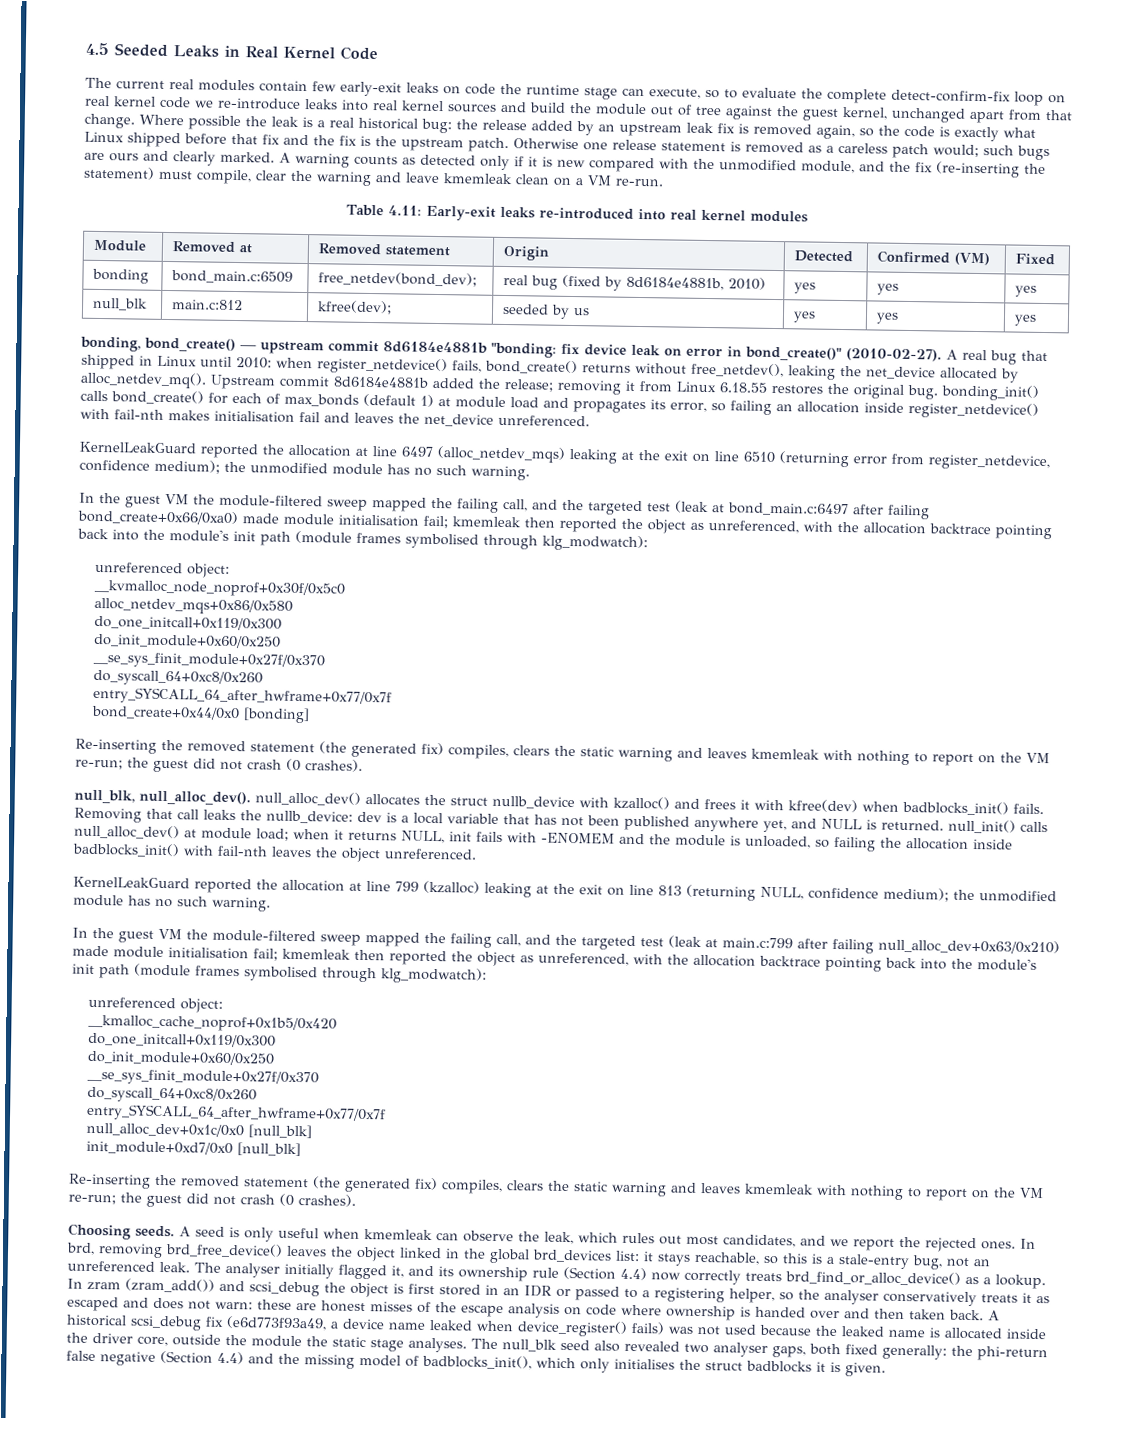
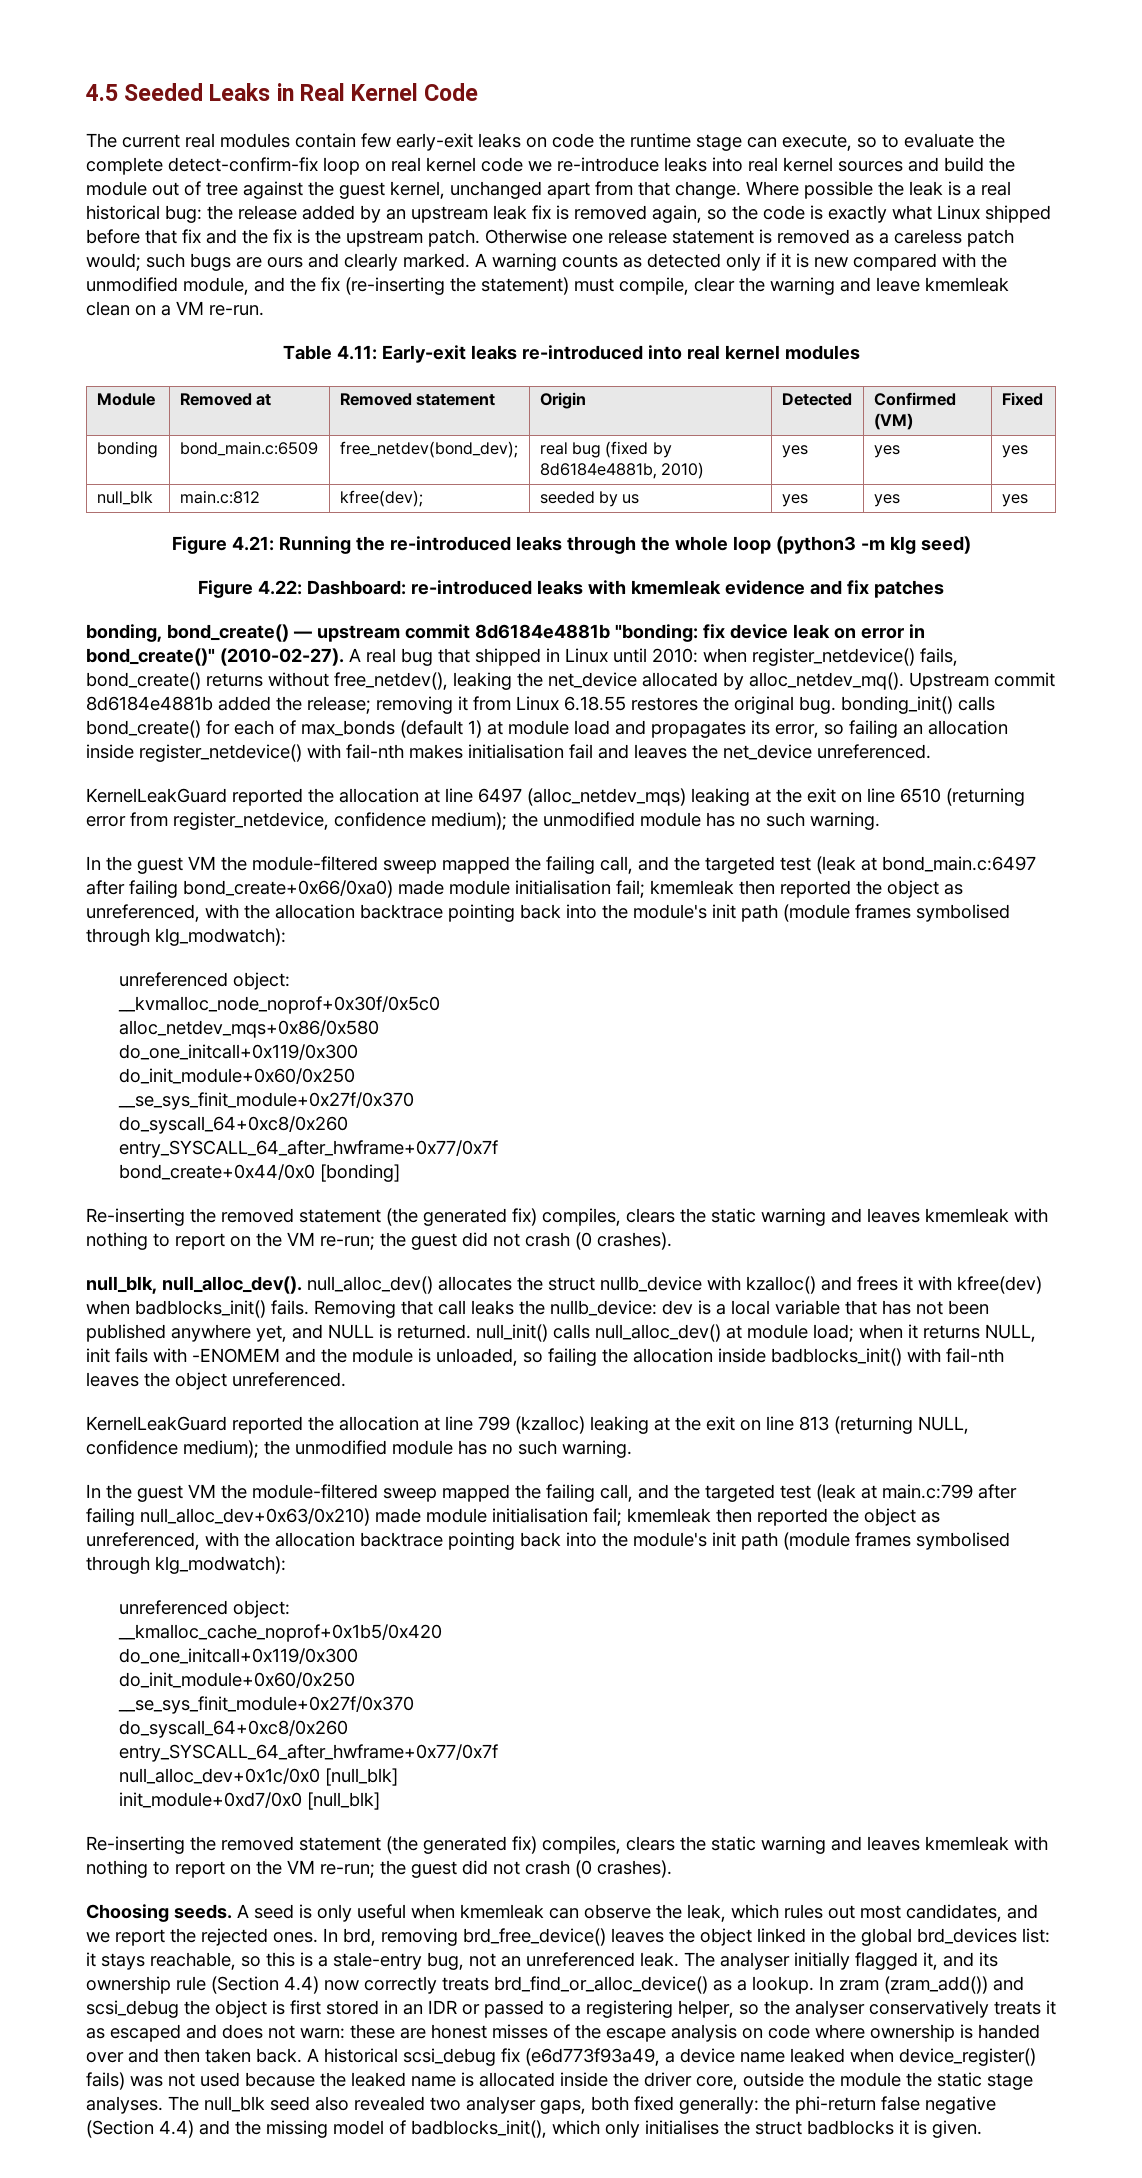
+ Figure 4.21: Running the re-introduced leaks through the whole loop (python3 -m klg seed)
+ Figure 4.22: Dashboard: re-introduced leaks with kmemleak evidence and fix patches

